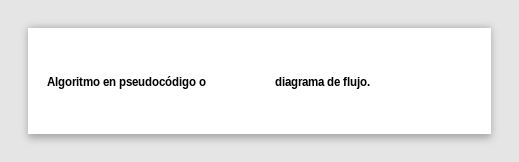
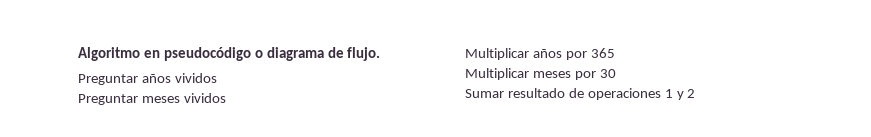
+ Preguntar años vividos
+ Preguntar meses vividos
+ Multiplicar años por 365
+ Multiplicar meses por 30
+ Sumar resultado de operaciones 1 y 2

